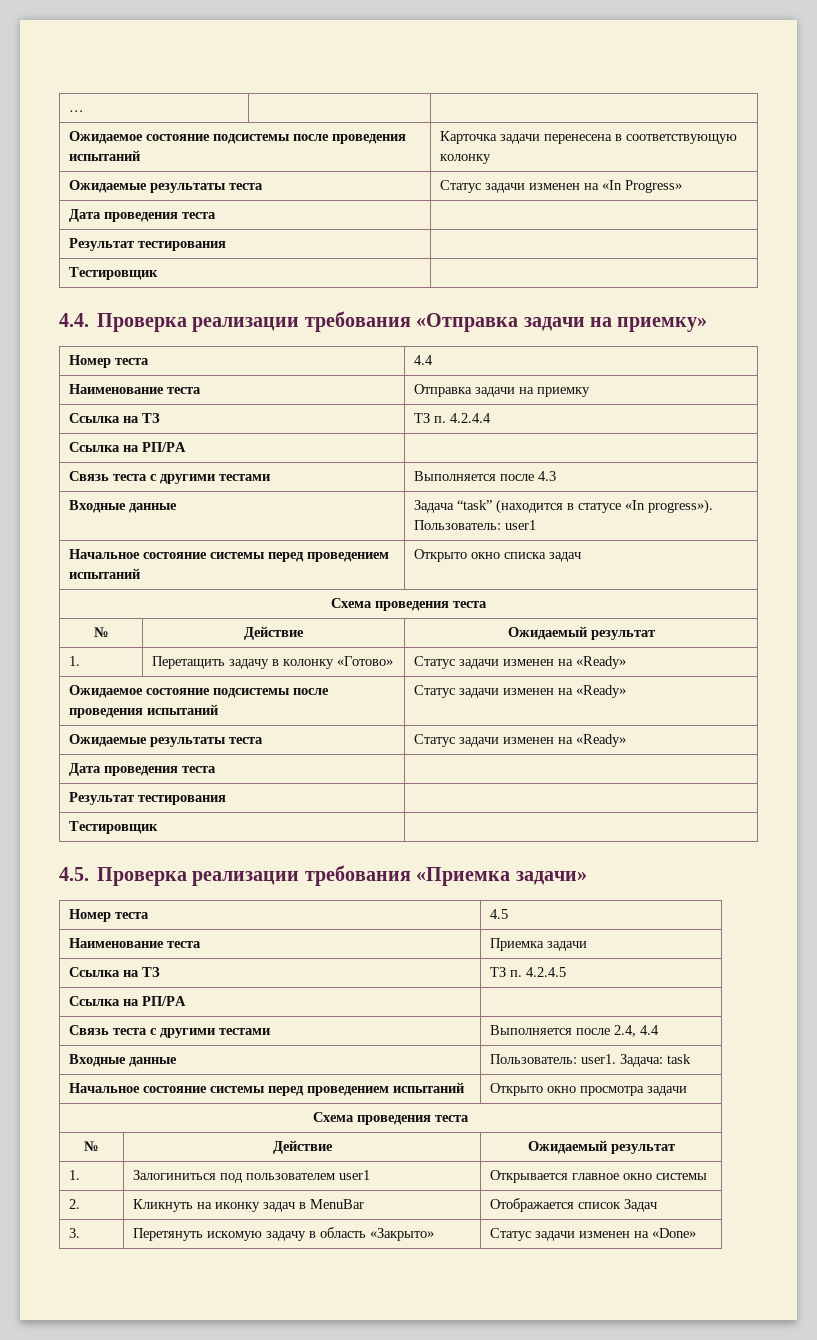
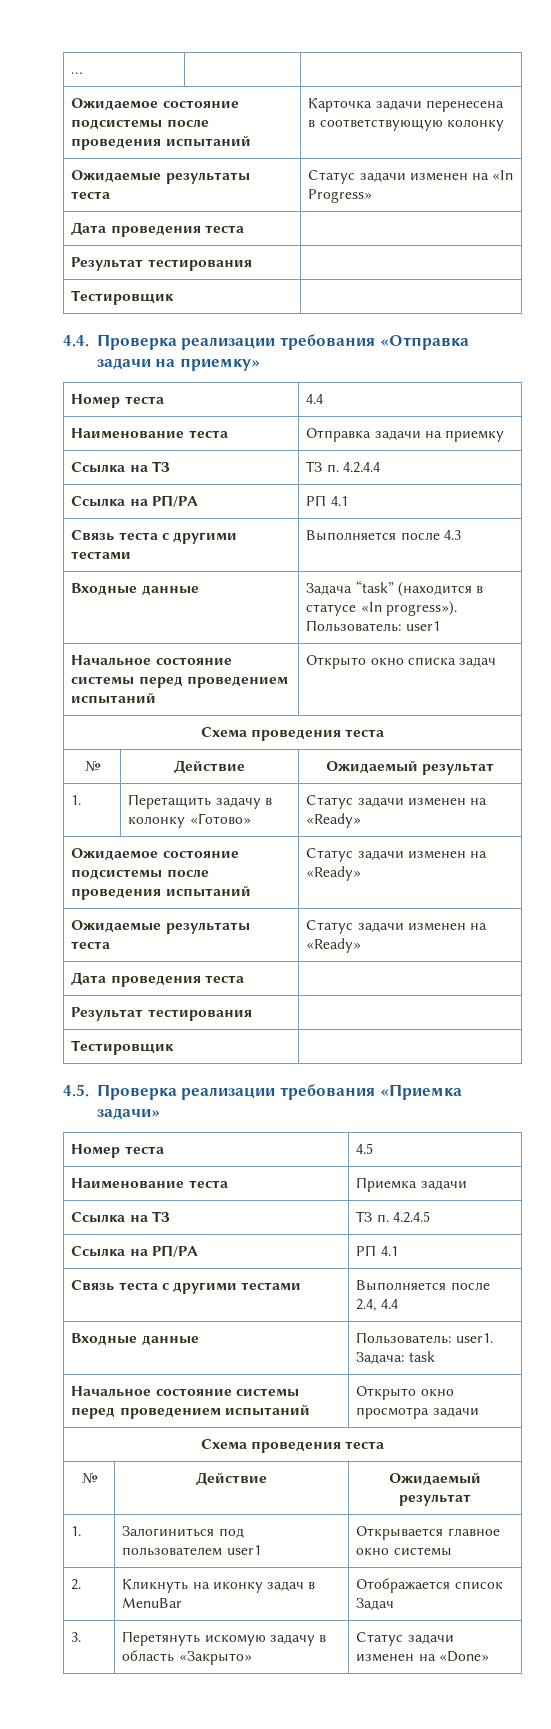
  Ссылка на ТЗ | ТЗ п. 4.2.4.4
- Ссылка на РП/РА |
+ Ссылка на РП/РА | РП 4.1
  Ссылка на ТЗ | ТЗ п. 4.2.4.5
- Ссылка на РП/РА |
+ Ссылка на РП/РА | РП 4.1

